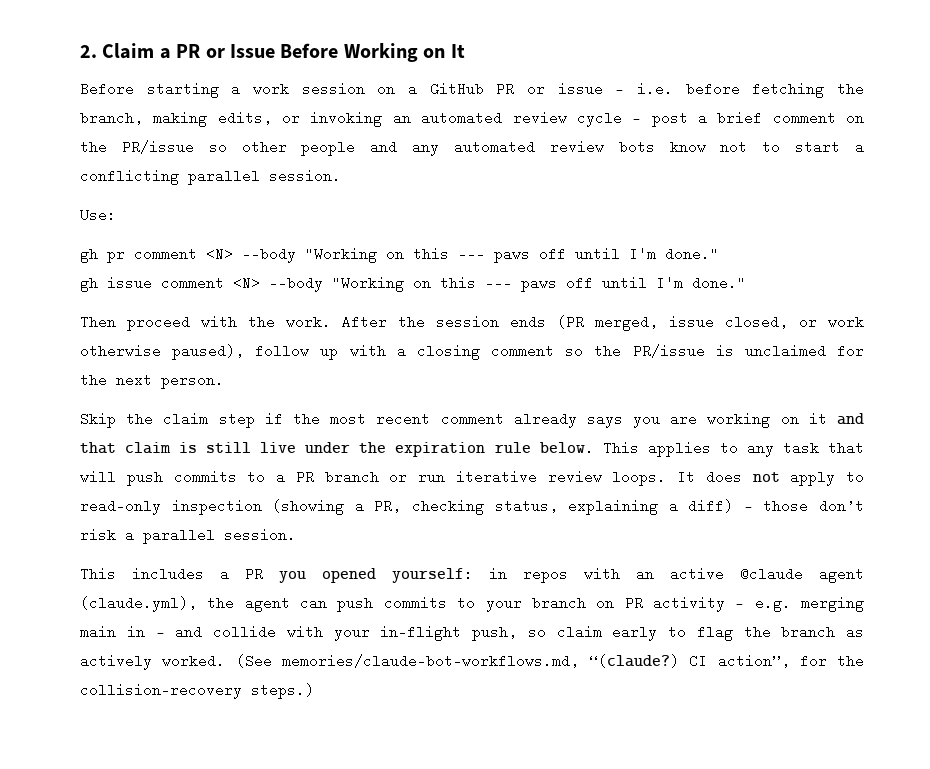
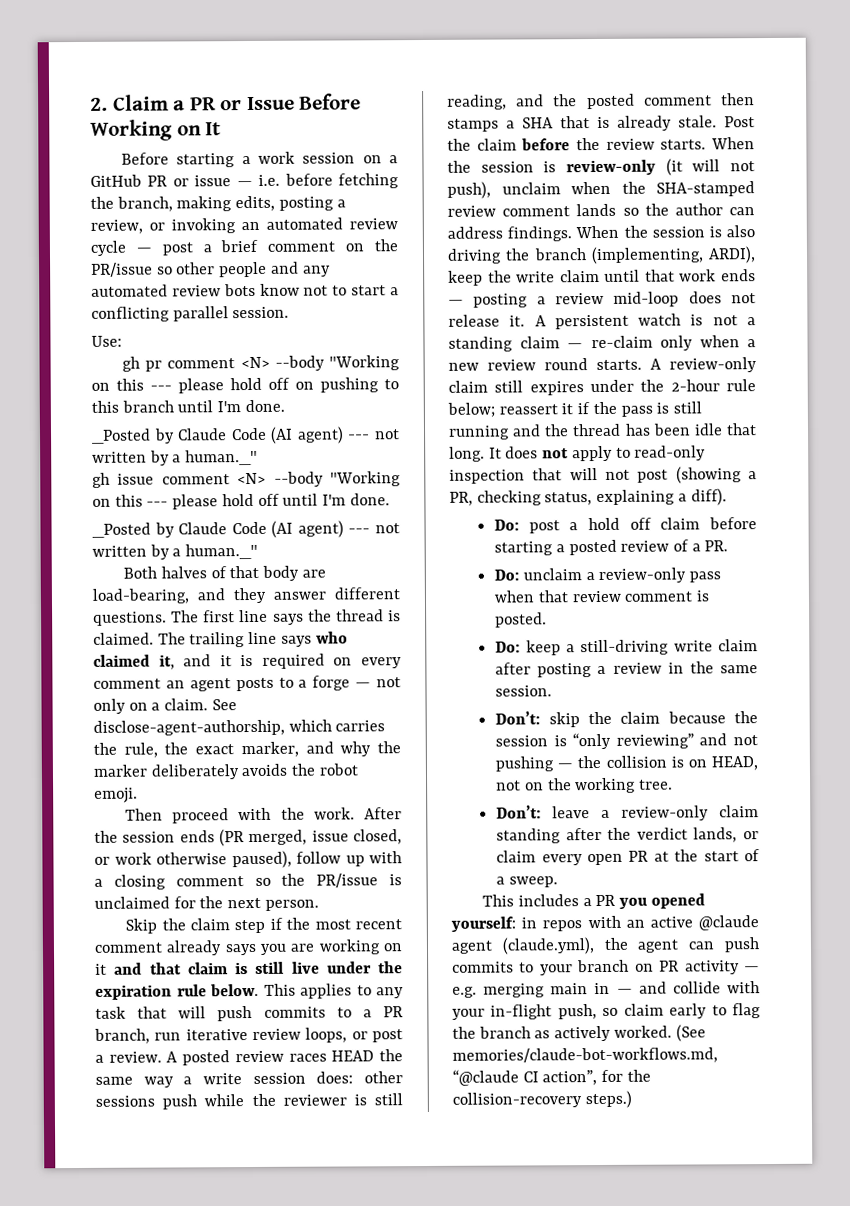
- Before starting a work session on a GitHub PR or issue — i.e. before fetching the branch, making edits, or invoking an automated review cycle — post a brief comment on the PR/issue so other people and any automated review bots know not to start a conflicting parallel session.
+ Before starting a work session on a GitHub PR or issue — i.e. before fetching the branch, making edits, posting a review, or invoking an automated review cycle — post a brief comment on the PR/issue so other people and any automated review bots know not to start a conflicting parallel session.
- gh pr comment <N> --body "Working on this --- paws off until I'm done."
+ gh pr comment <N> --body "Working on this --- please hold off on pushing to this branch until I'm done.
+ _Posted by Claude Code (AI agent) --- not written by a human._"
- gh issue comment <N> --body "Working on this --- paws off until I'm done."
+ gh issue comment <N> --body "Working on this --- please hold off until I'm done.
+ _Posted by Claude Code (AI agent) --- not written by a human._"
+ Both halves of that body are load-bearing, and they answer different questions. The first line says the thread is claimed. The trailing line says who claimed it, and it is required on every comment an agent posts to a forge — not only on a claim. See disclose-agent-authorship, which carries the rule, the exact marker, and why the marker deliberately avoids the robot emoji.
- This applies to any task that will push commits to a PR branch or run iterative review loops.
+ This applies to any task that will push commits to a PR branch, run iterative review loops, or post a review. A posted review races HEAD the same way a write session does: other sessions push while the reviewer is still reading, and the posted comment then stamps a SHA that is already stale. Post the claim before the review starts. When the session is review-only (it will not push), unclaim when the SHA-stamped review comment lands so the author can address findings. When the session is also driving the branch (implementing, ARDI), keep the write claim until that work ends — posting a review mid-loop does not release it. A persistent watch is not a standing claim — re-claim only when a new review round starts. A review-only claim still expires under the 2-hour rule below; reassert it if the pass is still running and the thread has been idle that long.
- It does not apply to read-only inspection (showing a PR, checking status, explaining a diff) — those don’t risk a parallel session.
+ It does not apply to read-only inspection that will not post (showing a PR, checking status, explaining a diff).
+ Do: post a hold off claim before starting a posted review of a PR.
+ Do: unclaim a review-only pass when that review comment is posted.
+ Do: keep a still-driving write claim after posting a review in the same session.
+ Don’t: skip the claim because the session is “only reviewing” and not pushing — the collision is on HEAD, not on the working tree.
+ Don’t: leave a review-only claim standing after the verdict lands, or claim every open PR at the start of a sweep.
- (See memories/claude-bot-workflows.md, “(claude?) CI action”, for the collision-recovery steps.)
+ (See memories/claude-bot-workflows.md, “@claude CI action”, for the collision-recovery steps.)

